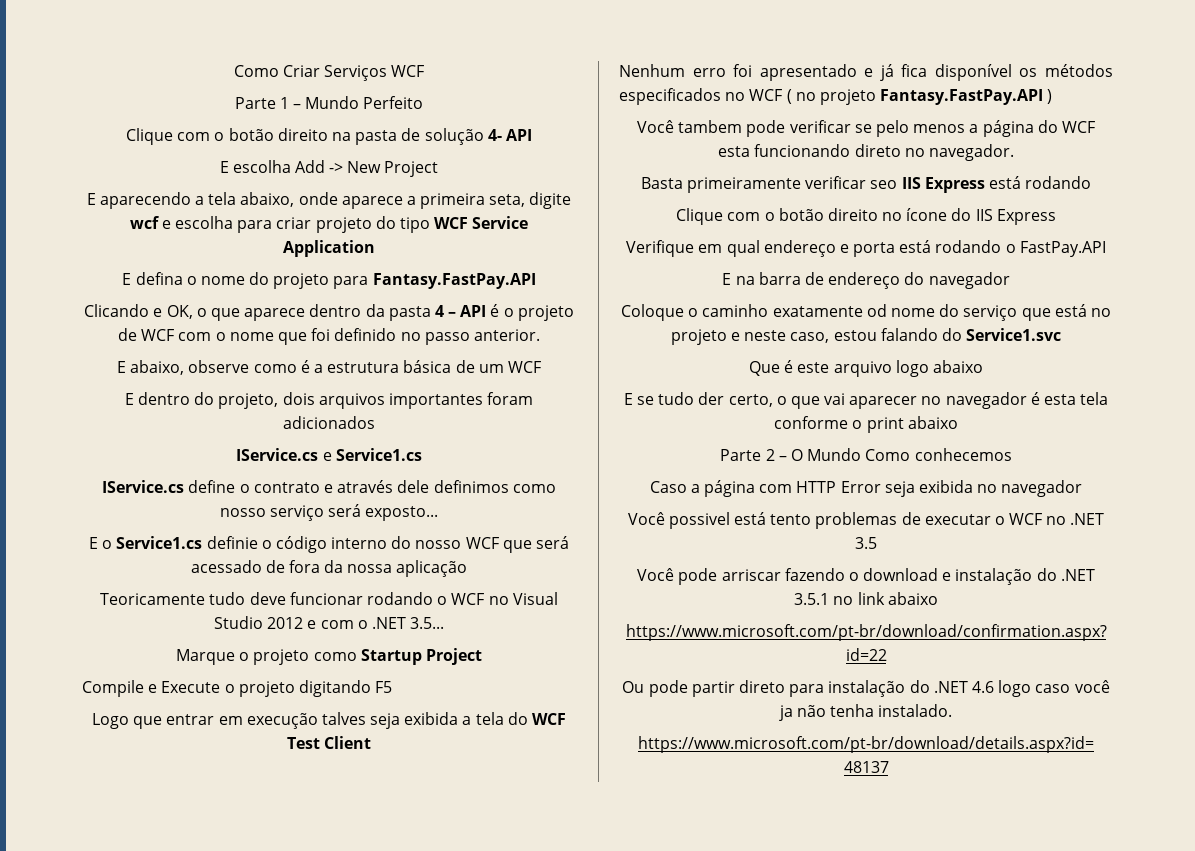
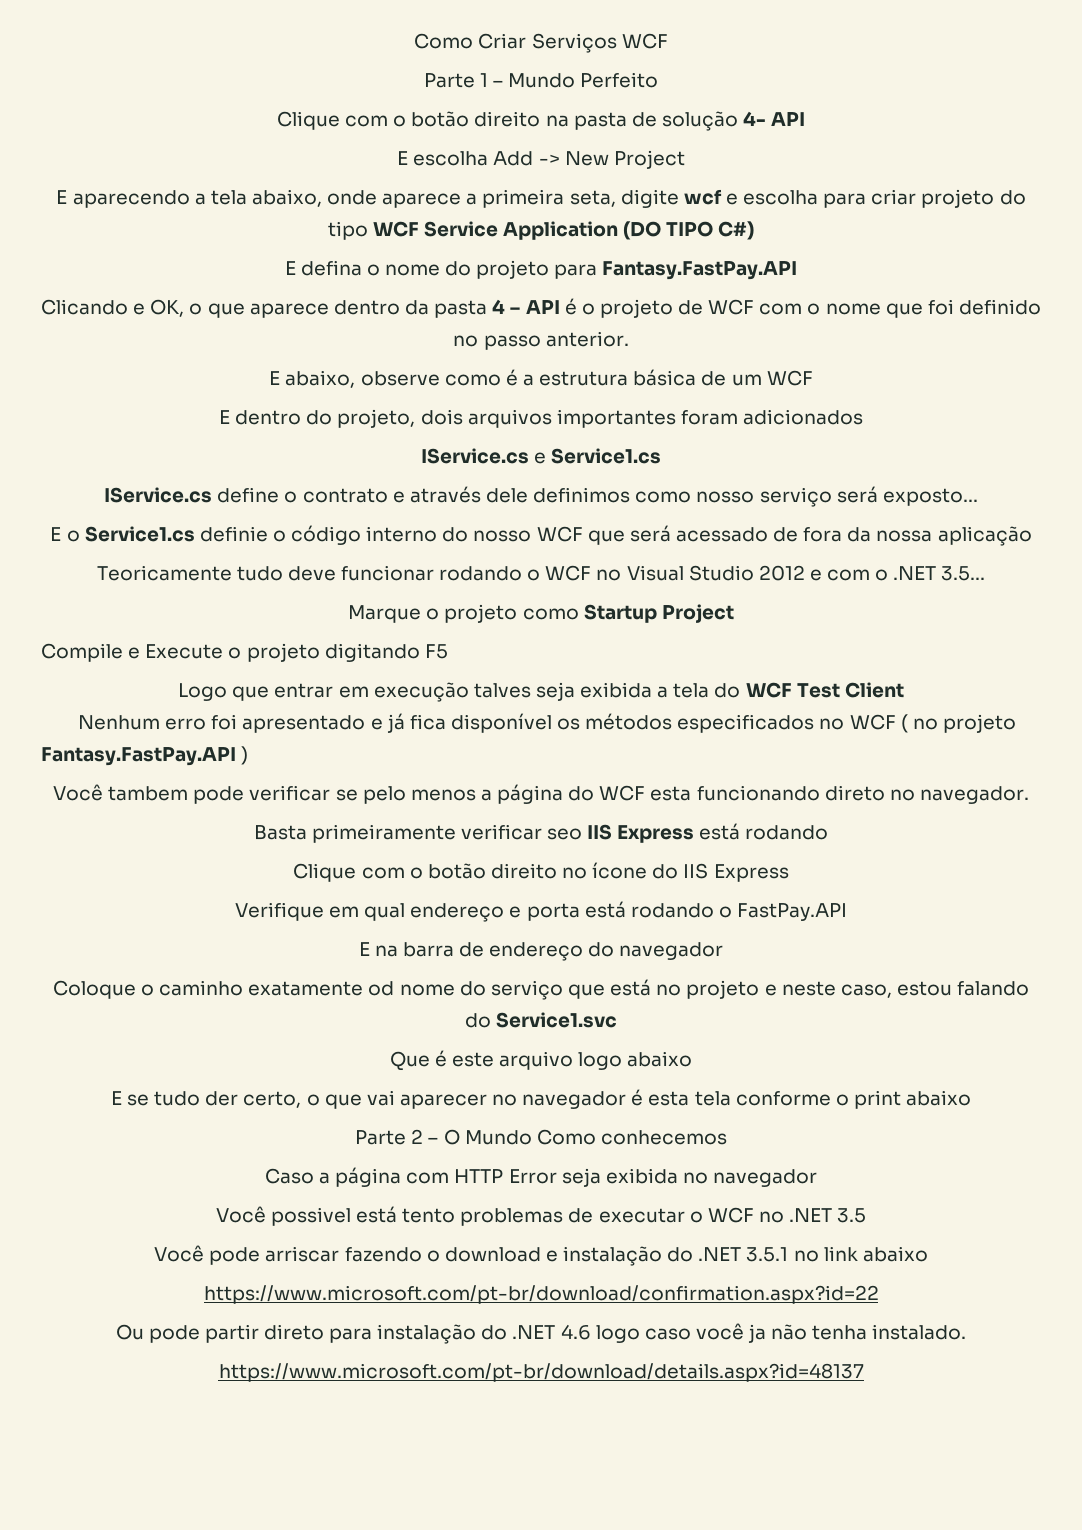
- E aparecendo a tela abaixo, onde aparece a primeira seta, digite wcf e escolha para criar projeto do tipo WCF Service Application
+ E aparecendo a tela abaixo, onde aparece a primeira seta, digite wcf e escolha para criar projeto do tipo WCF Service Application (DO TIPO C#)

